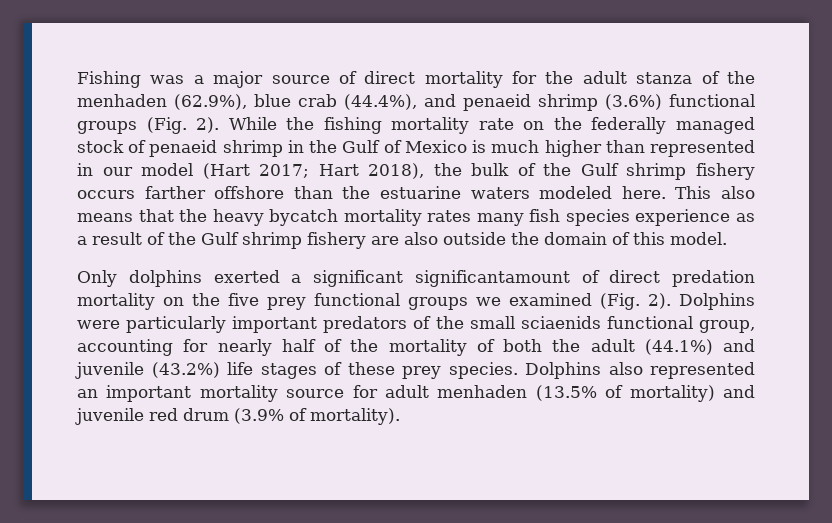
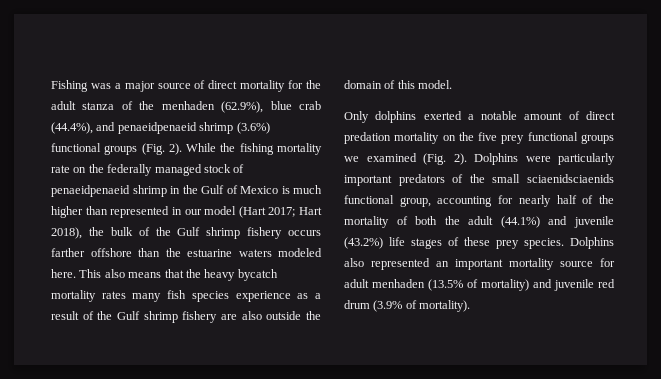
- Fishing was a major source of direct mortality for the adult stanza of the menhaden (62.9%), blue crab (44.4%), and penaeid shrimp (3.6%) functional groups (Fig. 2).
+ Fishing was a major source of direct mortality for the adult stanza of the menhaden (62.9%), blue crab (44.4%), and penaeidpenaeid shrimp (3.6%) functional groups (Fig. 2).
- While the fishing mortality rate on the federally managed stock of penaeid shrimp in the Gulf of Mexico is much higher than represented in our model (Hart 2017; Hart 2018), the bulk of the Gulf shrimp fishery occurs farther offshore than the estuarine waters modeled here.
+ While the fishing mortality rate on the federally managed stock of penaeidpenaeid shrimp in the Gulf of Mexico is much higher than represented in our model (Hart 2017; Hart 2018), the bulk of the Gulf shrimp fishery occurs farther offshore than the estuarine waters modeled here.
- Only dolphins exerted a significant significantamount of direct predation mortality on the five prey functional groups we examined (Fig. 2).
+ Only dolphins exerted a notable amount of direct predation mortality on the five prey functional groups we examined (Fig. 2).
- Dolphins were particularly important predators of the small sciaenids functional group, accounting for nearly half of the mortality of both the adult (44.1%) and juvenile (43.2%) life stages of these prey species.
+ Dolphins were particularly important predators of the small sciaenidsciaenids functional group, accounting for nearly half of the mortality of both the adult (44.1%) and juvenile (43.2%) life stages of these prey species.

